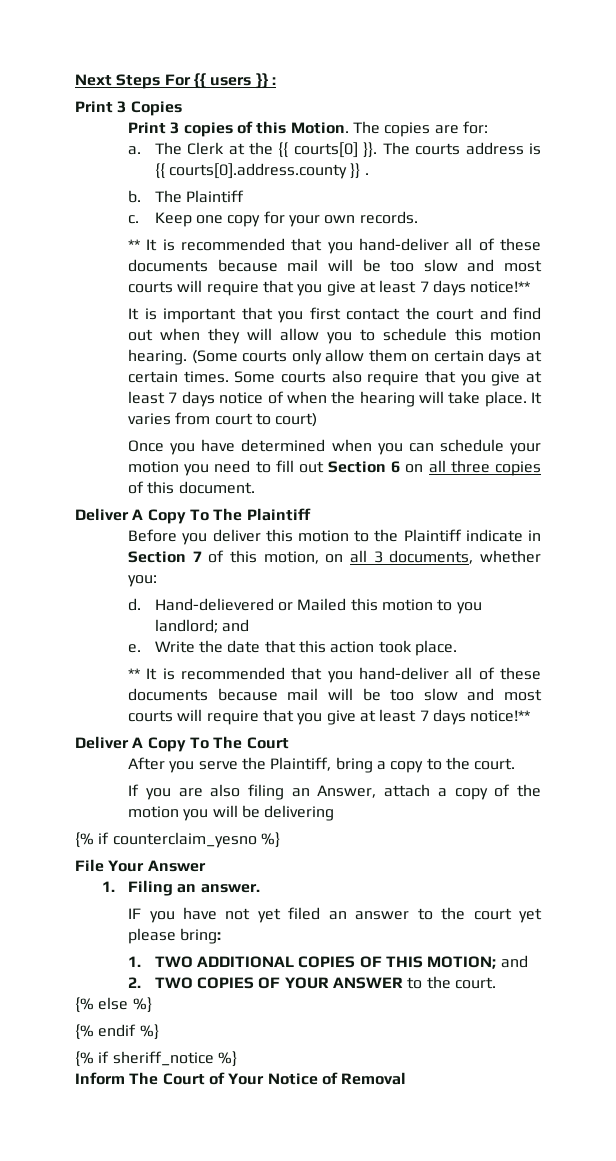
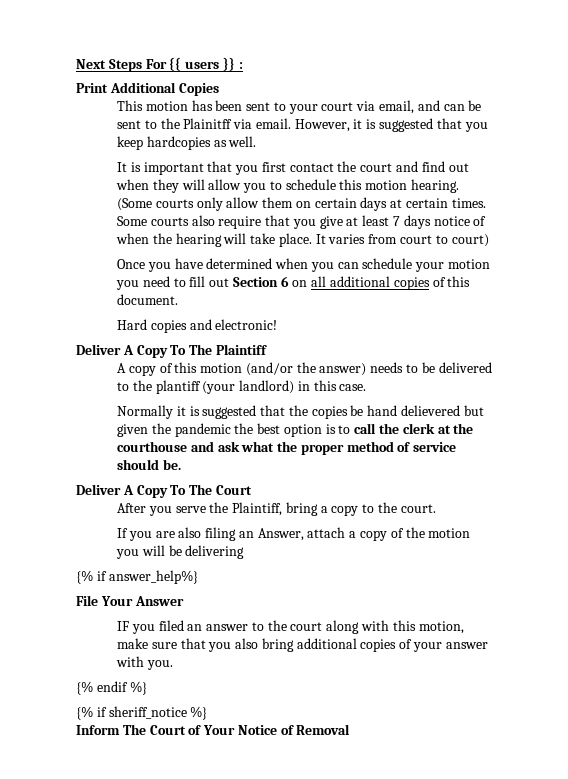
- Print 3 Copies
+ Print Additional Copies
- Print 3 copies of this Motion. The copies are for:
- a. The Clerk at the {{ courts[0] }}. The courts address is {{ courts[0].address.county }} .
- b. The Plaintiff
- c. Keep one copy for your own records.
- ** It is recommended that you hand-deliver all of these documents because mail will be too slow and most courts will require that you give at least 7 days notice!**
+ This motion has been sent to your court via email, and can be sent to the Plainitff via email. However, it is suggested that you keep hardcopies as well.
- Once you have determined when you can schedule your motion you need to fill out Section 6 on all three copies of this document.
+ Once you have determined when you can schedule your motion you need to fill out Section 6 on all additional copies of this document.
+ Hard copies and electronic!
- Before you deliver this motion to the Plaintiff indicate in Section 7 of this motion, on all 3 documents, whether you:
- d. Hand-delievered or Mailed this motion to you landlord; and
- e. Write the date that this action took place.
- ** It is recommended that you hand-deliver all of these documents because mail will be too slow and most courts will require that you give at least 7 days notice!**
+ A copy of this motion (and/or the answer) needs to be delivered to the plantiff (your landlord) in this case.
+ Normally it is suggested that the copies be hand delievered but given the pandemic the best option is to call the clerk at the courthouse and ask what the proper method of service should be.
- {% if counterclaim_yesno %}
+ {% if answer_help%}
- 1. Filing an answer.
- IF you have not yet filed an answer to the court yet please bring:
- 1. TWO ADDITIONAL COPIES OF THIS MOTION; and
- 2. TWO COPIES OF YOUR ANSWER to the court.
- {% else %}
+ IF you filed an answer to the court along with this motion, make sure that you also bring additional copies of your answer with you.

